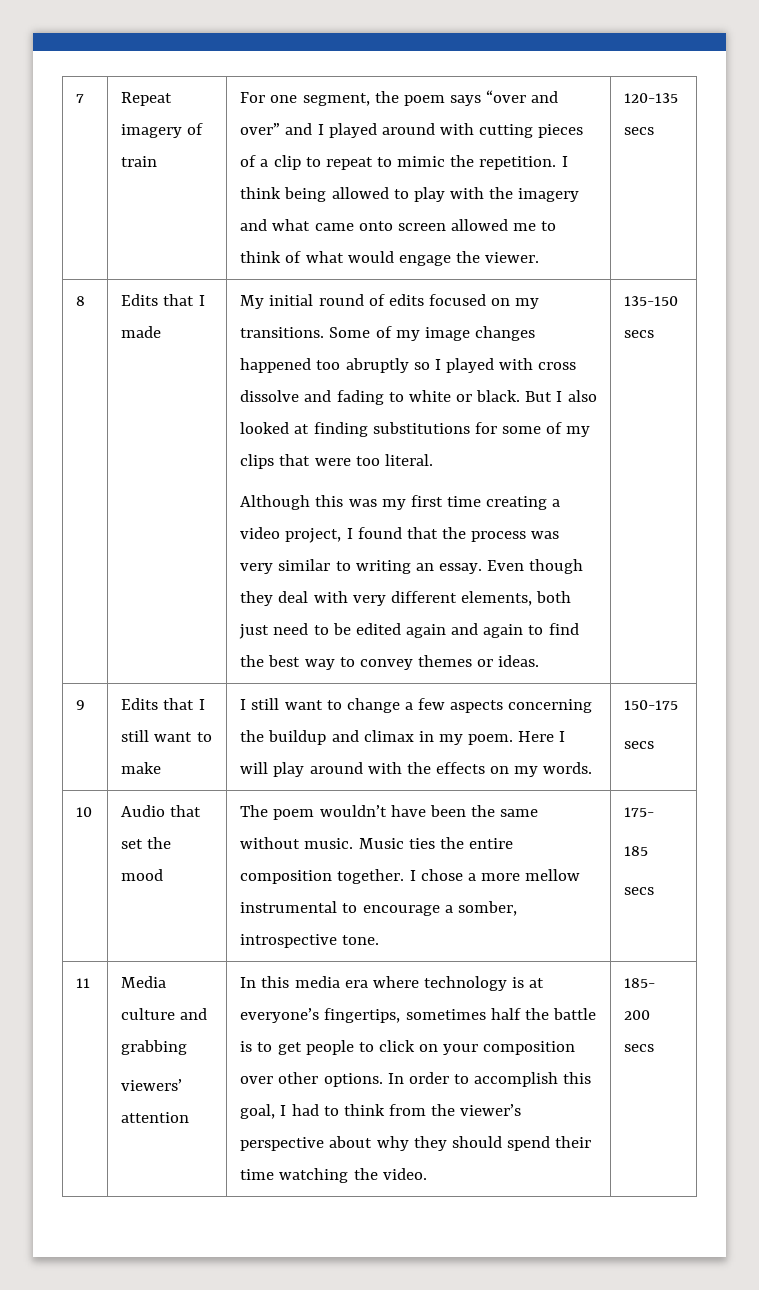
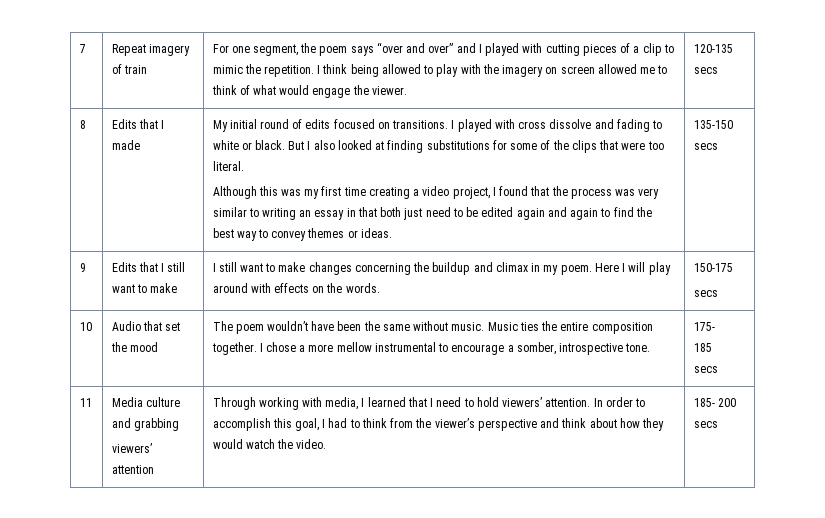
- For one segment, the poem says “over and over” and I played around with cutting pieces of a clip to repeat to mimic the repetition.
+ For one segment, the poem says “over and over” and I played with cutting pieces of a clip to mimic the repetition.
- I think being allowed to play with the imagery and what came onto screen allowed me to think of what would engage the viewer.
+ I think being allowed to play with the imagery on screen allowed me to think of what would engage the viewer.
- My initial round of edits focused on my transitions. Some of my image changes happened too abruptly so I played with cross dissolve and fading to white or black.
+ My initial round of edits focused on transitions. I played with cross dissolve and fading to white or black.
- But I also looked at finding substitutions for some of my clips that were too literal.
+ But I also looked at finding substitutions for some of the clips that were too literal.
- Although this was my first time creating a video project, I found that the process was very similar to writing an essay. Even though they deal with very different elements, both just need to be edited again and again to find the best way to convey themes or ideas.
+ Although this was my first time creating a video project, I found that the process was very similar to writing an essay in that both just need to be edited again and again to find the best way to convey themes or ideas.
- 9 | Edits that I still want to make | I still want to change a few aspects concerning the buildup and climax in my poem. Here I will play around with the effects on my words. | 150-175
+ 9 | Edits that I still want to make | I still want to make changes concerning the buildup and climax in my poem. Here I will play around with effects on the words. | 150-175
- In this media era where technology is at everyone’s fingertips, sometimes half the battle is to get people to click on your composition over other options.
+ Through working with media, I learned that I need to hold viewers’ attention.
- In order to accomplish this goal, I had to think from the viewer’s perspective about why they should spend their time watching the video.
+ In order to accomplish this goal, I had to think from the viewer’s perspective and think about how they would watch the video.

